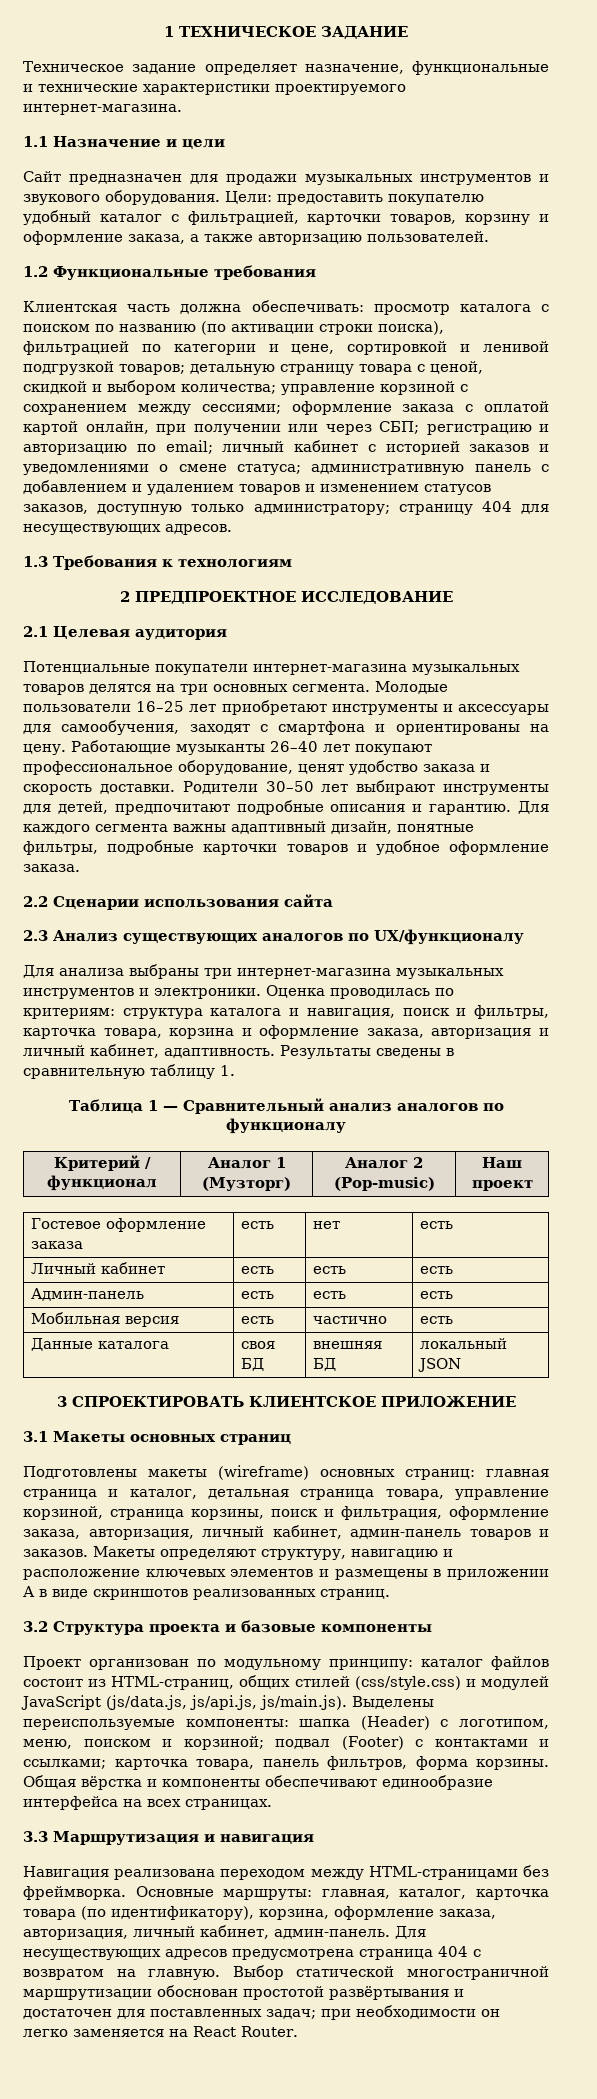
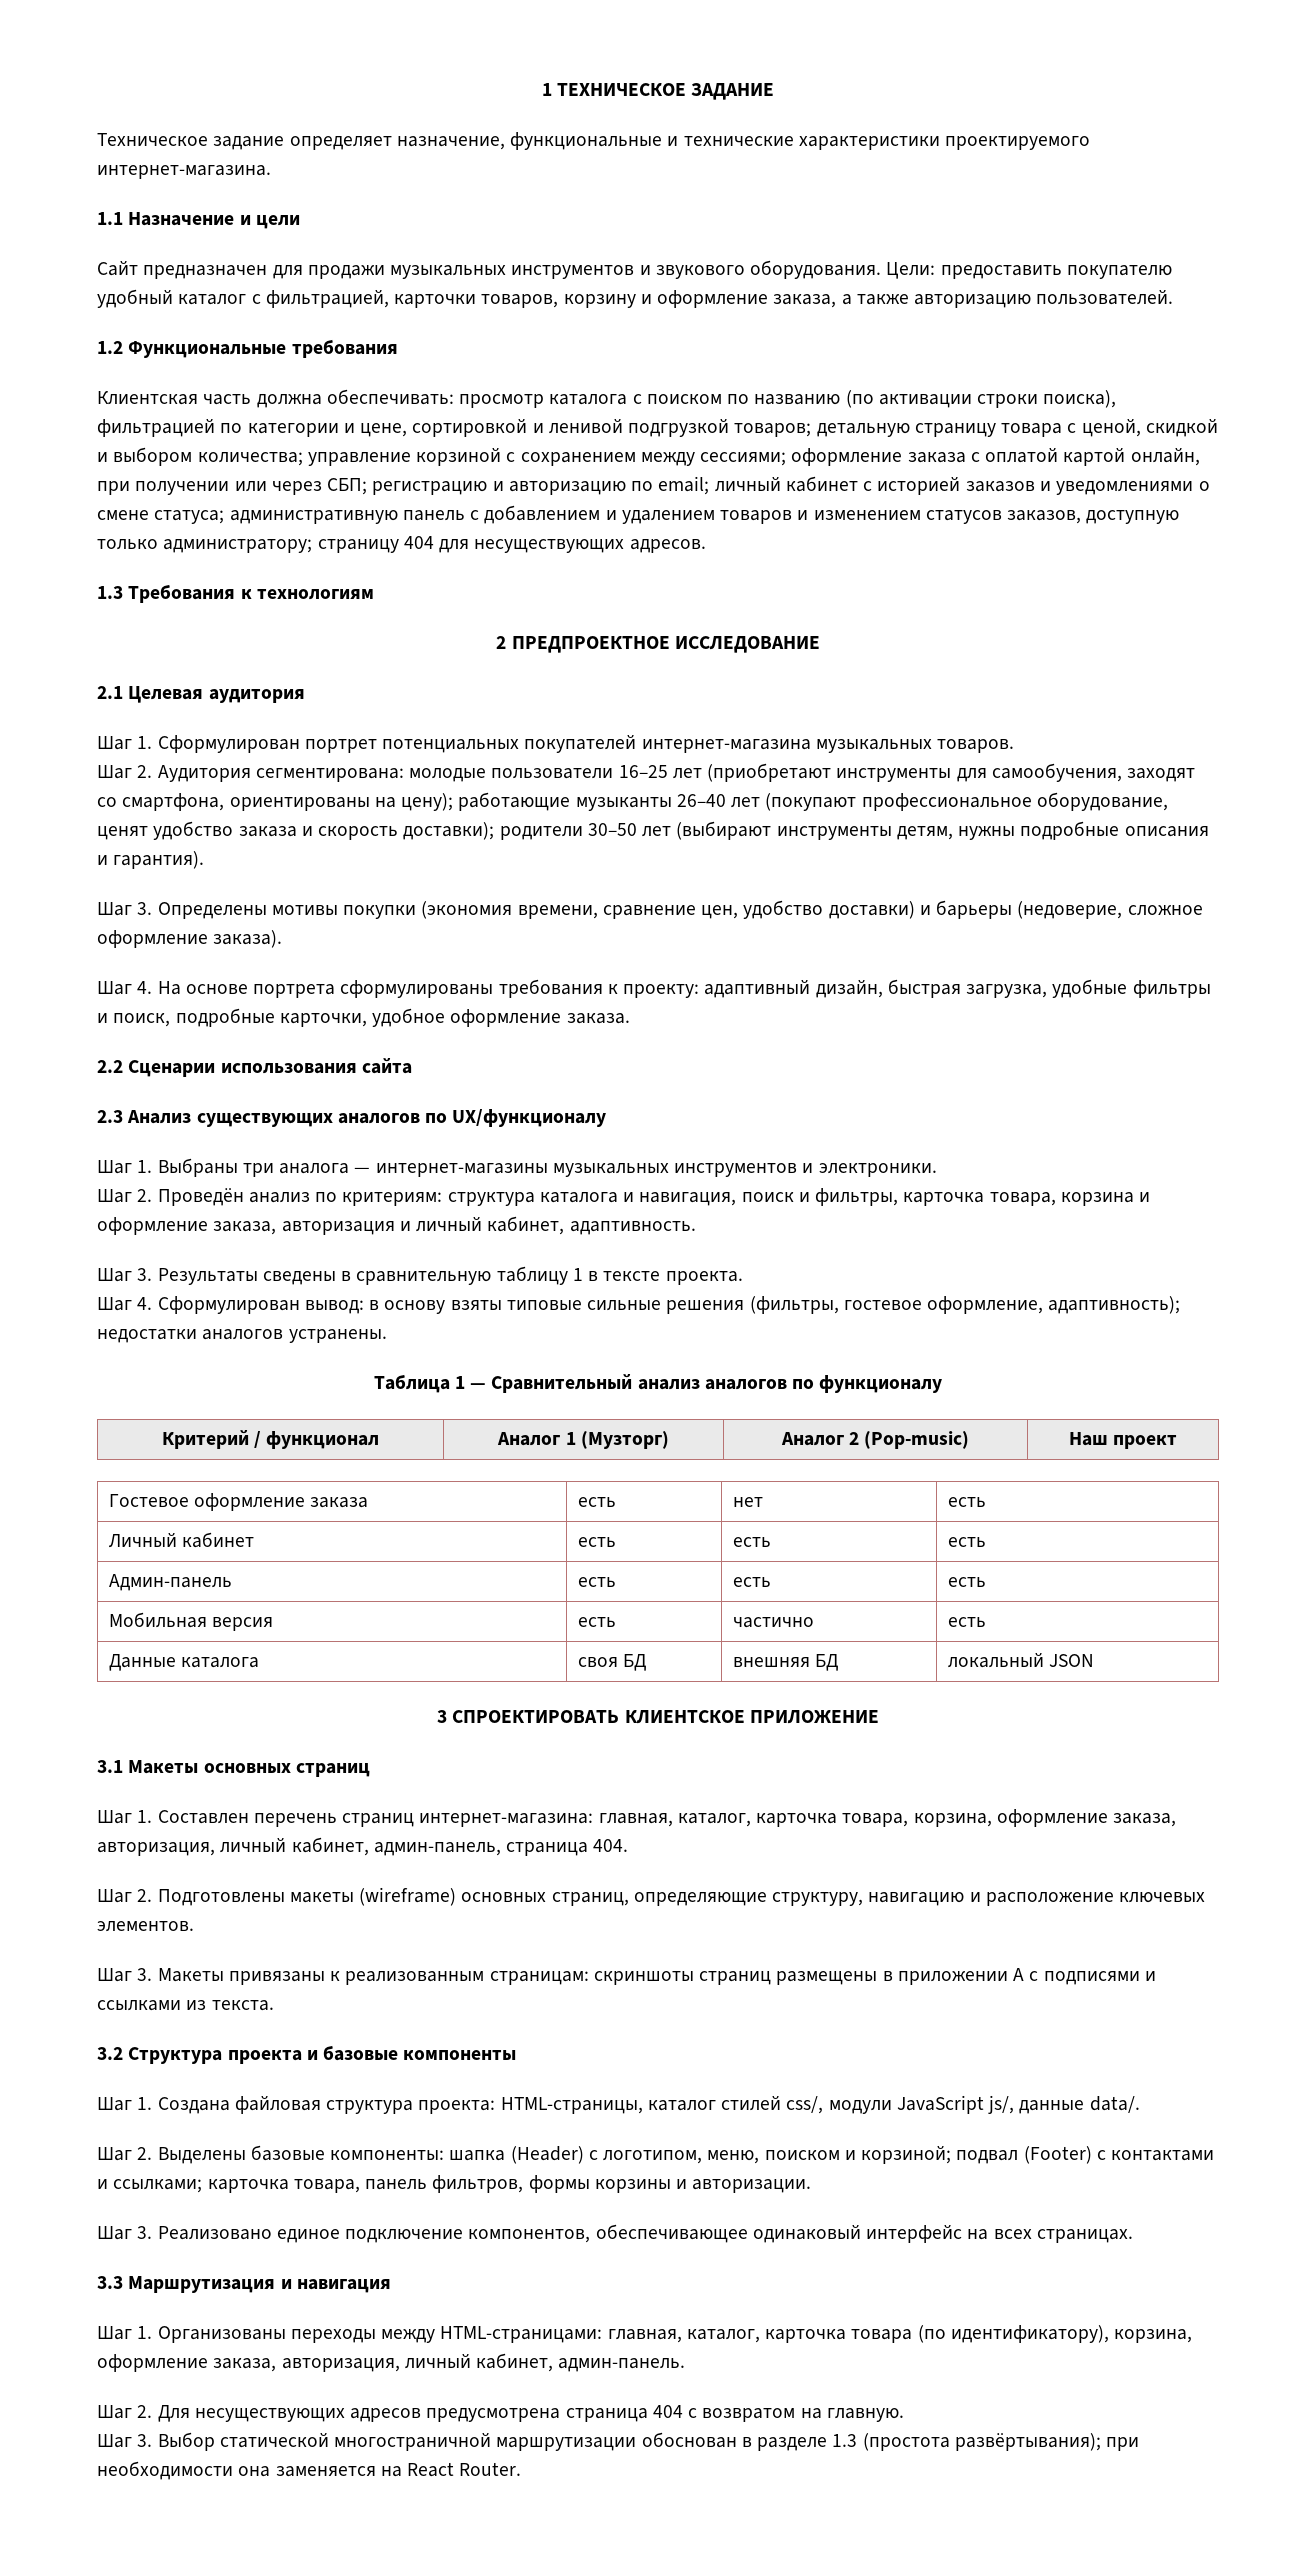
- Потенциальные покупатели интернет-магазина музыкальных товаров делятся на три основных сегмента. Молодые пользователи 16–25 лет приобретают инструменты и аксессуары для самообучения, заходят с смартфона и ориентированы на цену. Работающие музыканты 26–40 лет покупают профессиональное оборудование, ценят удобство заказа и скорость доставки. Родители 30–50 лет выбирают инструменты для детей, предпочитают подробные описания и гарантию. Для каждого сегмента важны адаптивный дизайн, понятные фильтры, подробные карточки товаров и удобное оформление заказа.
+ Шаг 1. Сформулирован портрет потенциальных покупателей интернет-магазина музыкальных товаров.
+ Шаг 2. Аудитория сегментирована: молодые пользователи 16–25 лет (приобретают инструменты для самообучения, заходят со смартфона, ориентированы на цену); работающие музыканты 26–40 лет (покупают профессиональное оборудование, ценят удобство заказа и скорость доставки); родители 30–50 лет (выбирают инструменты детям, нужны подробные описания и гарантия).
+ Шаг 3. Определены мотивы покупки (экономия времени, сравнение цен, удобство доставки) и барьеры (недоверие, сложное оформление заказа).
+ Шаг 4. На основе портрета сформулированы требования к проекту: адаптивный дизайн, быстрая загрузка, удобные фильтры и поиск, подробные карточки, удобное оформление заказа.
- Для анализа выбраны три интернет-магазина музыкальных инструментов и электроники. Оценка проводилась по критериям: структура каталога и навигация, поиск и фильтры, карточка товара, корзина и оформление заказа, авторизация и личный кабинет, адаптивность. Результаты сведены в сравнительную таблицу 1.
+ Шаг 1. Выбраны три аналога — интернет-магазины музыкальных инструментов и электроники.
+ Шаг 2. Проведён анализ по критериям: структура каталога и навигация, поиск и фильтры, карточка товара, корзина и оформление заказа, авторизация и личный кабинет, адаптивность.
+ Шаг 3. Результаты сведены в сравнительную таблицу 1 в тексте проекта.
+ Шаг 4. Сформулирован вывод: в основу взяты типовые сильные решения (фильтры, гостевое оформление, адаптивность); недостатки аналогов устранены.
- Подготовлены макеты (wireframe) основных страниц: главная страница и каталог, детальная страница товара, управление корзиной, страница корзины, поиск и фильтрация, оформление заказа, авторизация, личный кабинет, админ-панель товаров и заказов. Макеты определяют структуру, навигацию и расположение ключевых элементов и размещены в приложении А в виде скриншотов реализованных страниц.
+ Шаг 1. Составлен перечень страниц интернет-магазина: главная, каталог, карточка товара, корзина, оформление заказа, авторизация, личный кабинет, админ-панель, страница 404.
+ Шаг 2. Подготовлены макеты (wireframe) основных страниц, определяющие структуру, навигацию и расположение ключевых элементов.
+ Шаг 3. Макеты привязаны к реализованным страницам: скриншоты страниц размещены в приложении А с подписями и ссылками из текста.
- Проект организован по модульному принципу: каталог файлов состоит из HTML-страниц, общих стилей (css/style.css) и модулей JavaScript (js/data.js, js/api.js, js/main.js). Выделены переиспользуемые компоненты: шапка (Header) с логотипом, меню, поиском и корзиной; подвал (Footer) с контактами и ссылками; карточка товара, панель фильтров, форма корзины. Общая вёрстка и компоненты обеспечивают единообразие интерфейса на всех страницах.
+ Шаг 1. Создана файловая структура проекта: HTML-страницы, каталог стилей css/, модули JavaScript js/, данные data/.
+ Шаг 2. Выделены базовые компоненты: шапка (Header) с логотипом, меню, поиском и корзиной; подвал (Footer) с контактами и ссылками; карточка товара, панель фильтров, формы корзины и авторизации.
+ Шаг 3. Реализовано единое подключение компонентов, обеспечивающее одинаковый интерфейс на всех страницах.
- Навигация реализована переходом между HTML-страницами без фреймворка. Основные маршруты: главная, каталог, карточка товара (по идентификатору), корзина, оформление заказа, авторизация, личный кабинет, админ-панель. Для несуществующих адресов предусмотрена страница 404 с возвратом на главную. Выбор статической многостраничной маршрутизации обоснован простотой развёртывания и достаточен для поставленных задач; при необходимости он легко заменяется на React Router.
+ Шаг 1. Организованы переходы между HTML-страницами: главная, каталог, карточка товара (по идентификатору), корзина, оформление заказа, авторизация, личный кабинет, админ-панель.
+ Шаг 2. Для несуществующих адресов предусмотрена страница 404 с возвратом на главную.
+ Шаг 3. Выбор статической многостраничной маршрутизации обоснован в разделе 1.3 (простота развёртывания); при необходимости она заменяется на React Router.

